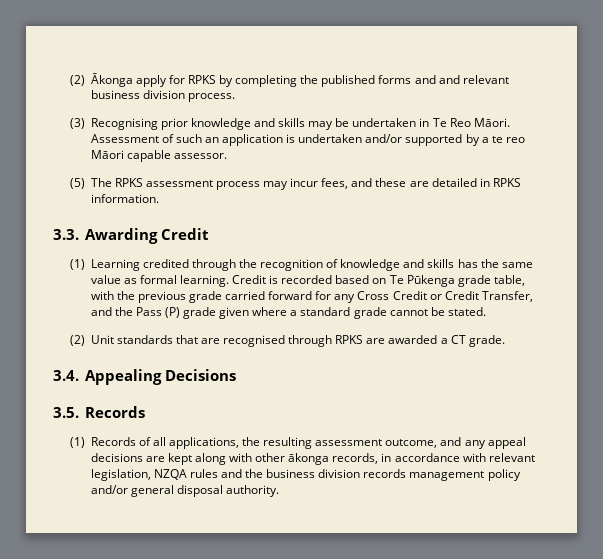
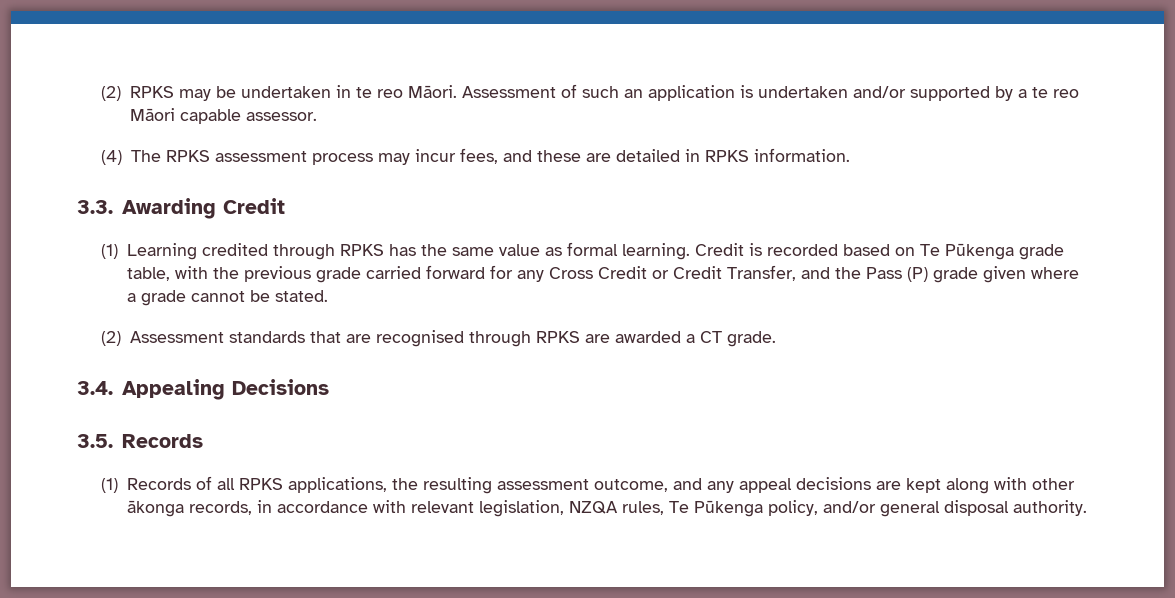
- (2) Ākonga apply for RPKS by completing the published forms and and relevant business division process.
- (3) Recognising prior knowledge and skills may be undertaken in Te Reo Māori.
+ (2) RPKS may be undertaken in te reo Māori.
- (5) The RPKS assessment process may incur fees, and these are detailed in RPKS information.
+ (4) The RPKS assessment process may incur fees, and these are detailed in RPKS information.
- (1) Learning credited through the recognition of knowledge and skills has the same value as formal learning.
+ (1) Learning credited through RPKS has the same value as formal learning.
- Credit is recorded based on Te Pūkenga grade table, with the previous grade carried forward for any Cross Credit or Credit Transfer, and the Pass (P) grade given where a standard grade cannot be stated.
+ Credit is recorded based on Te Pūkenga grade table, with the previous grade carried forward for any Cross Credit or Credit Transfer, and the Pass (P) grade given where a grade cannot be stated.
- (2) Unit standards that are recognised through RPKS are awarded a CT grade.
+ (2) Assessment standards that are recognised through RPKS are awarded a CT grade.
- (1) Records of all applications, the resulting assessment outcome, and any appeal decisions are kept along with other ākonga records, in accordance with relevant legislation, NZQA rules and the business division records management policy and/or general disposal authority.
+ (1) Records of all RPKS applications, the resulting assessment outcome, and any appeal decisions are kept along with other ākonga records, in accordance with relevant legislation, NZQA rules, Te Pūkenga policy, and/or general disposal authority.

